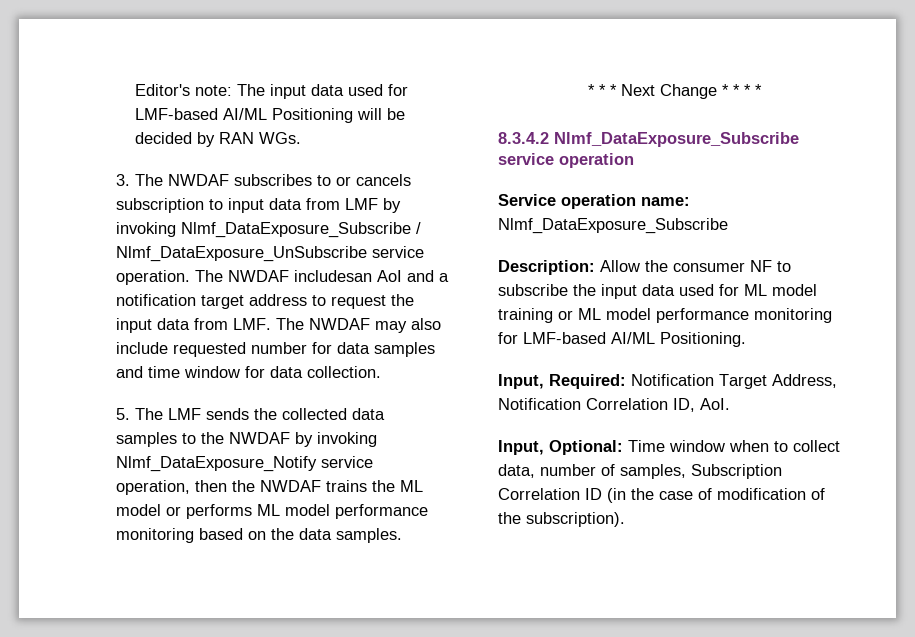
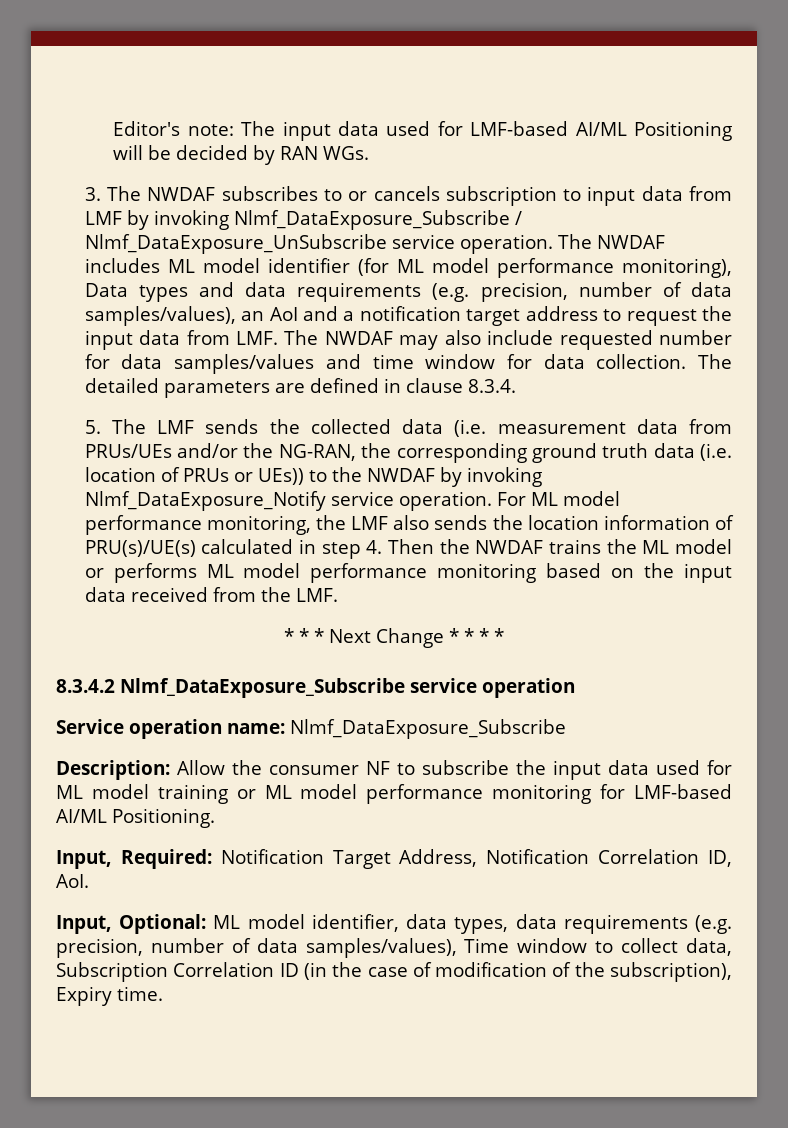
- The NWDAF includesan AoI and a notification target address to request the input data from LMF. The NWDAF may also include requested number for data samples and time window for data collection.
+ The NWDAF includes ML model identifier (for ML model performance monitoring), Data types and data requirements (e.g. precision, number of data samples/values), an AoI and a notification target address to request the input data from LMF. The NWDAF may also include requested number for data samples/values and time window for data collection. The detailed parameters are defined in clause 8.3.4.
- 5. The LMF sends the collected data samples to the NWDAF by invoking Nlmf_DataExposure_Notify service operation, then the NWDAF trains the ML model or performs ML model performance monitoring based on the data samples.
+ 5. The LMF sends the collected data (i.e. measurement data from PRUs/UEs and/or the NG-RAN, the corresponding ground truth data (i.e. location of PRUs or UEs)) to the NWDAF by invoking Nlmf_DataExposure_Notify service operation. For ML model performance monitoring, the LMF also sends the location information of PRU(s)/UE(s) calculated in step 4. Then the NWDAF trains the ML model or performs ML model performance monitoring based on the input data received from the LMF.
- Input, Optional: Time window when to collect data, number of samples, Subscription Correlation ID (in the case of modification of the subscription).
+ Input, Optional: ML model identifier, data types, data requirements (e.g. precision, number of data samples/values), Time window to collect data, Subscription Correlation ID (in the case of modification of the subscription), Expiry time.

